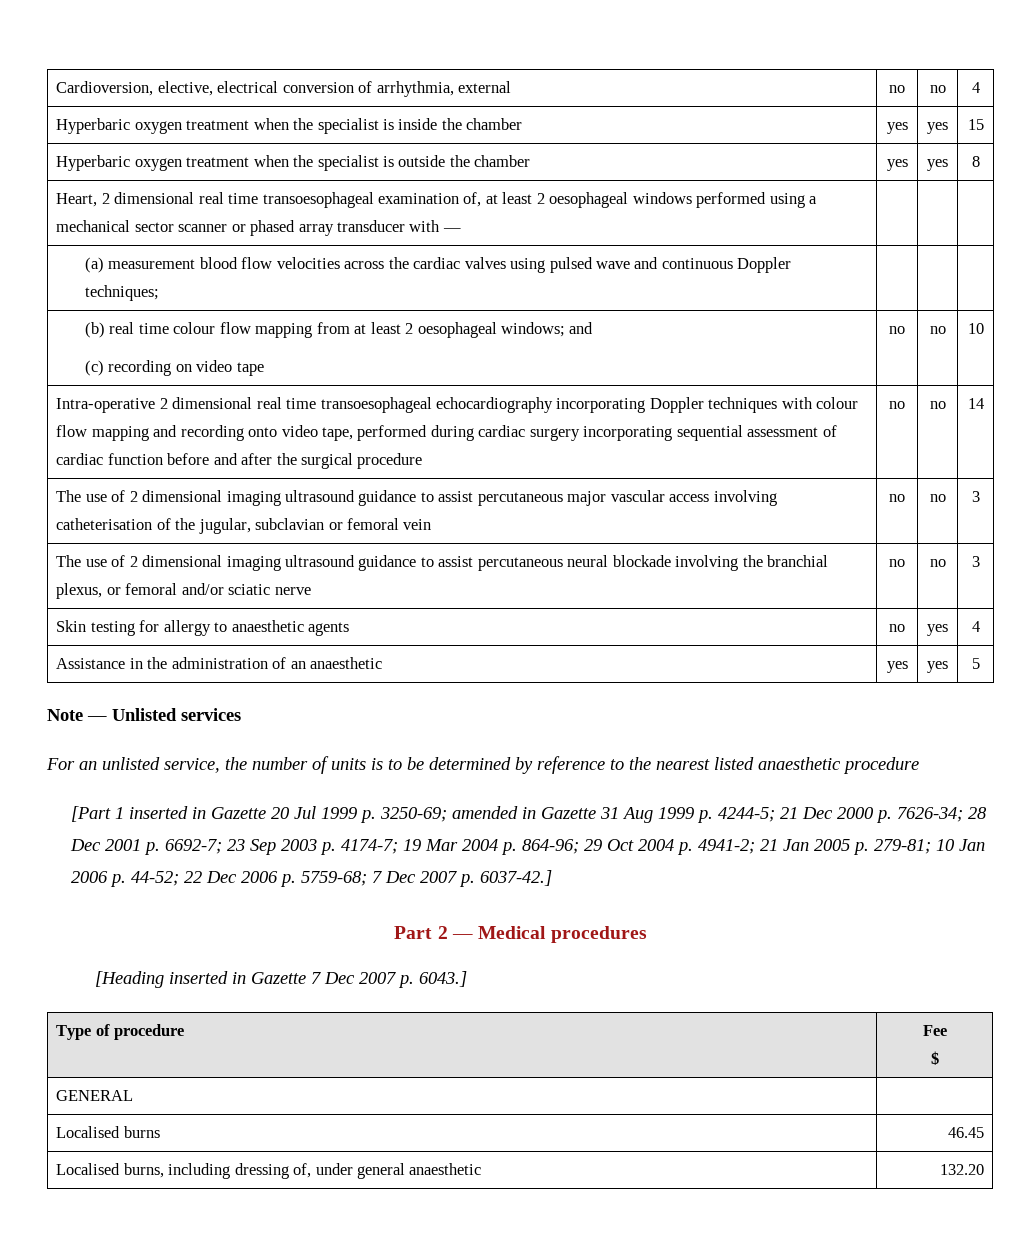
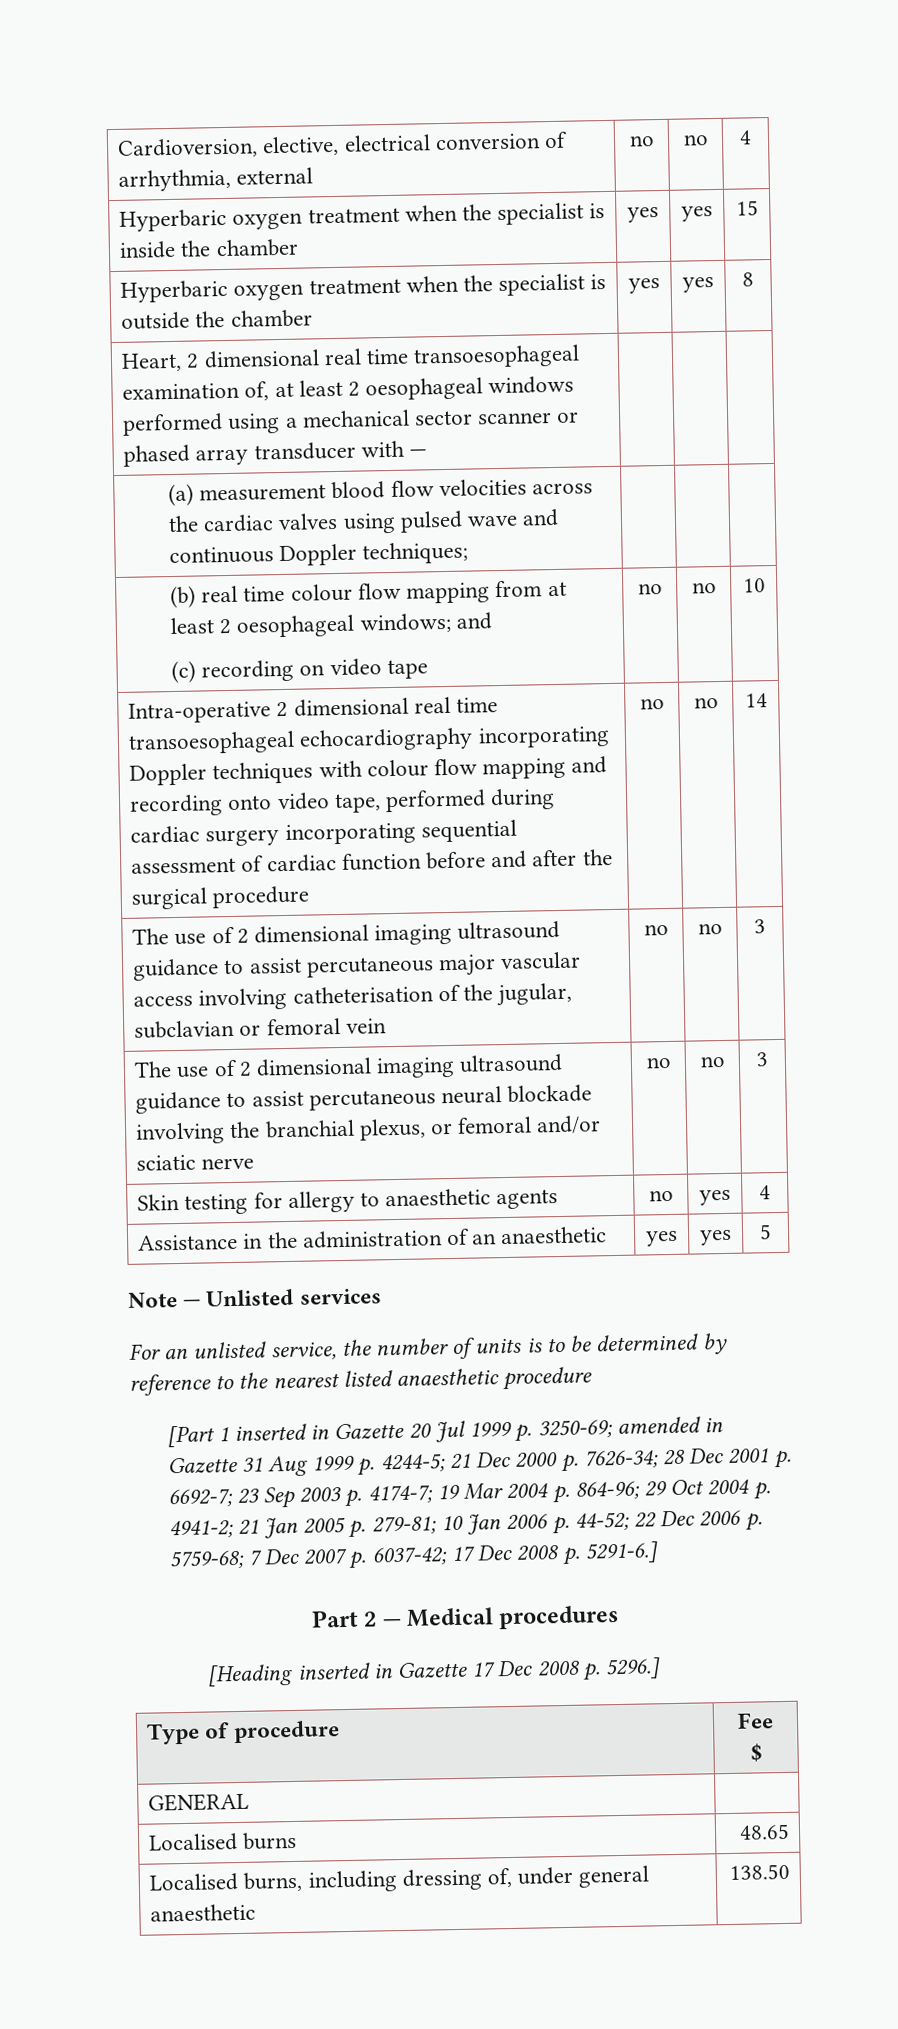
- 7 Dec 2007 p. 6037-42.]
+ 7 Dec 2007 p. 6037-42; 17 Dec 2008 p. 5291-6.]
- [Heading inserted in Gazette 7 Dec 2007 p. 6043.]
+ [Heading inserted in Gazette 17 Dec 2008 p. 5296.]
- Localised burns | 46.45
+ Localised burns | 48.65
- Localised burns, including dressing of, under general anaesthetic | 132.20
+ Localised burns, including dressing of, under general anaesthetic | 138.50

